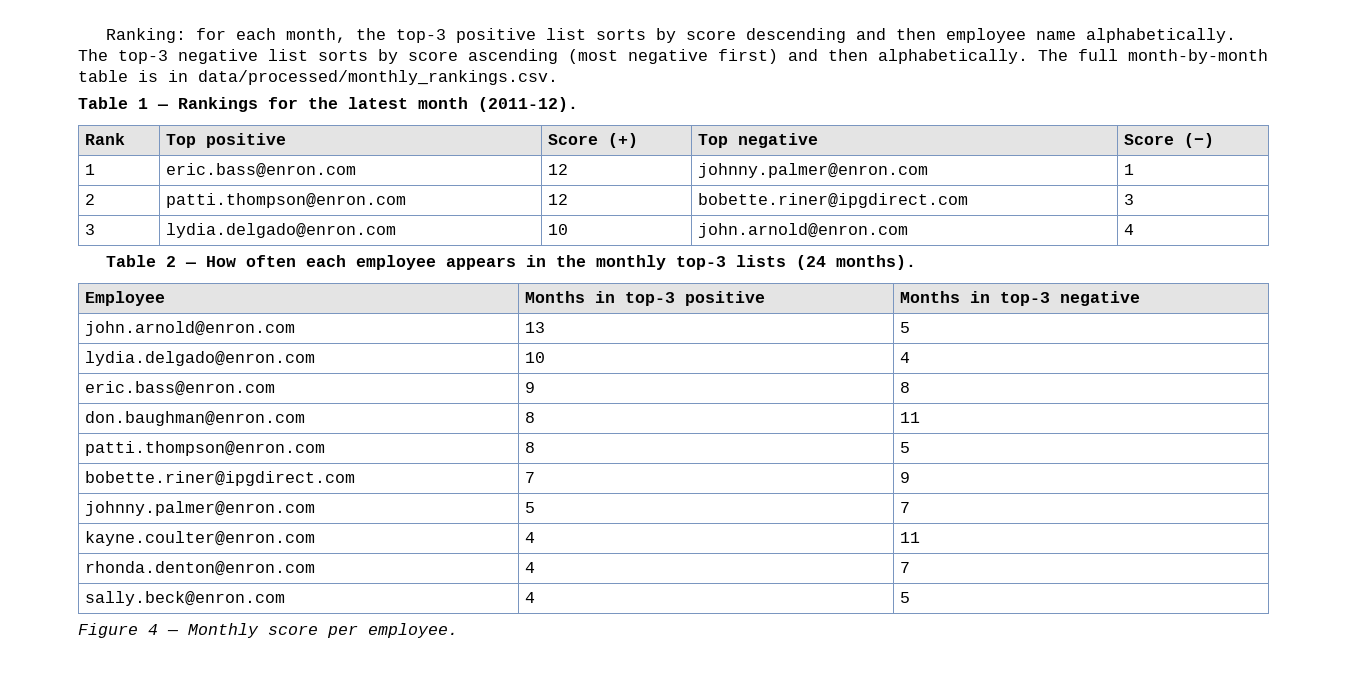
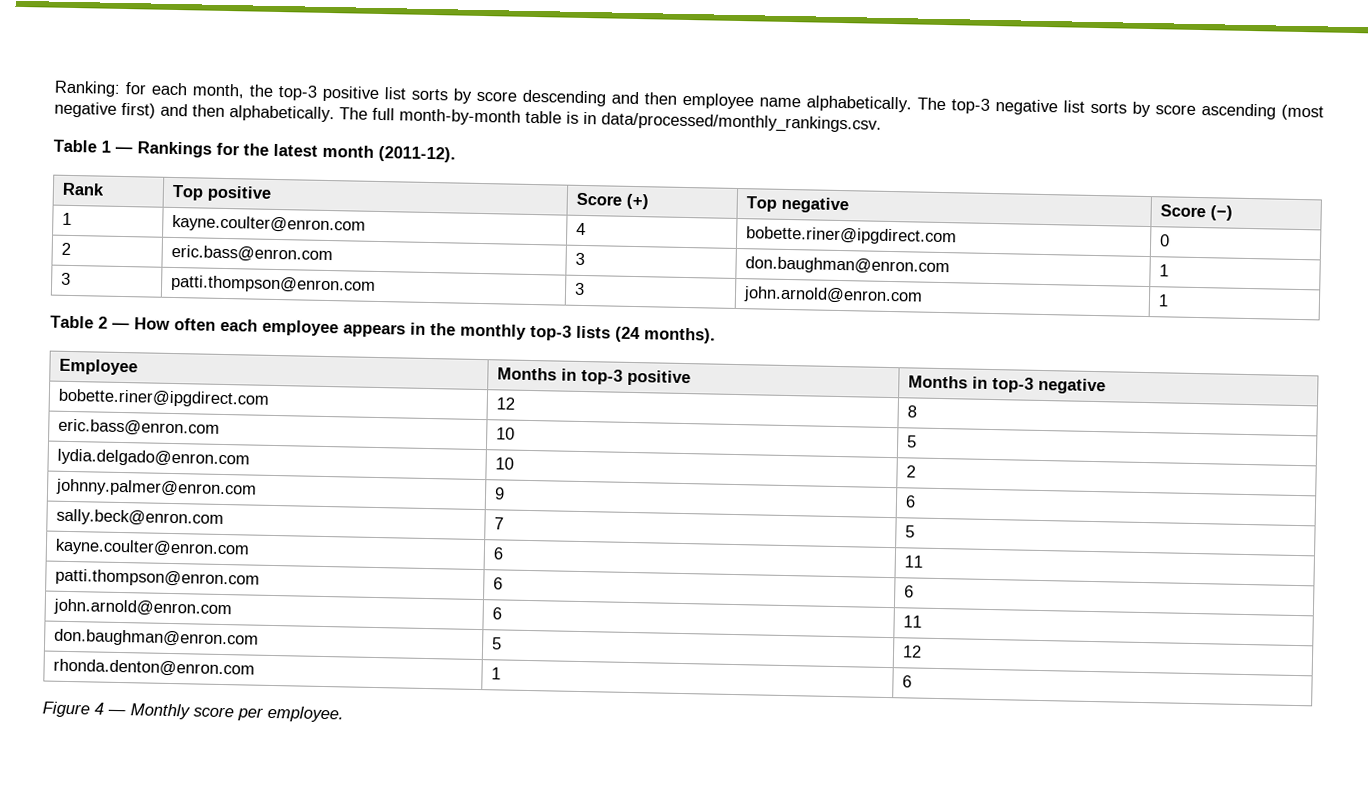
- 1 | eric.bass@enron.com | 12 | johnny.palmer@enron.com | 1
- 2 | patti.thompson@enron.com | 12 | bobette.riner@ipgdirect.com | 3
- 3 | lydia.delgado@enron.com | 10 | john.arnold@enron.com | 4
+ 1 | kayne.coulter@enron.com | 4 | bobette.riner@ipgdirect.com | 0
+ 2 | eric.bass@enron.com | 3 | don.baughman@enron.com | 1
+ 3 | patti.thompson@enron.com | 3 | john.arnold@enron.com | 1
- john.arnold@enron.com | 13 | 5
+ bobette.riner@ipgdirect.com | 12 | 8
+ eric.bass@enron.com | 10 | 5
- lydia.delgado@enron.com | 10 | 4
- eric.bass@enron.com | 9 | 8
- don.baughman@enron.com | 8 | 11
- patti.thompson@enron.com | 8 | 5
- bobette.riner@ipgdirect.com | 7 | 9
- johnny.palmer@enron.com | 5 | 7
- kayne.coulter@enron.com | 4 | 11
- rhonda.denton@enron.com | 4 | 7
- sally.beck@enron.com | 4 | 5
+ lydia.delgado@enron.com | 10 | 2
+ johnny.palmer@enron.com | 9 | 6
+ sally.beck@enron.com | 7 | 5
+ kayne.coulter@enron.com | 6 | 11
+ patti.thompson@enron.com | 6 | 6
+ john.arnold@enron.com | 6 | 11
+ don.baughman@enron.com | 5 | 12
+ rhonda.denton@enron.com | 1 | 6

